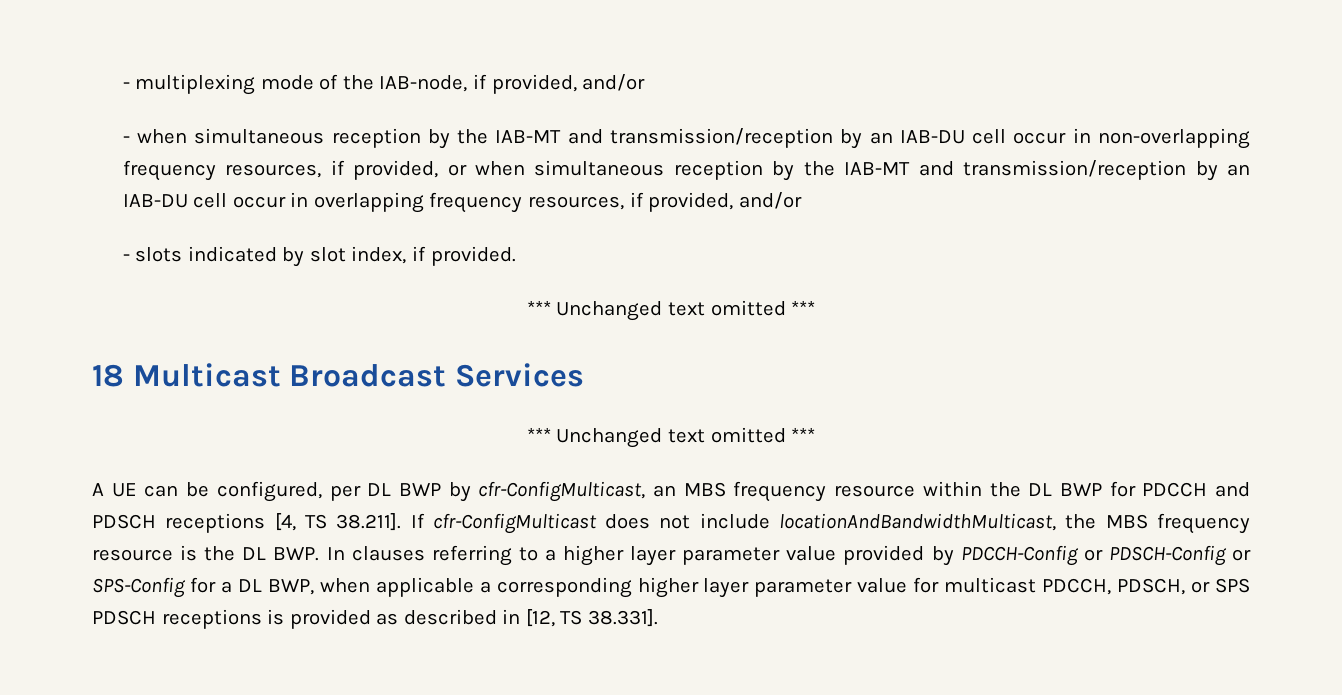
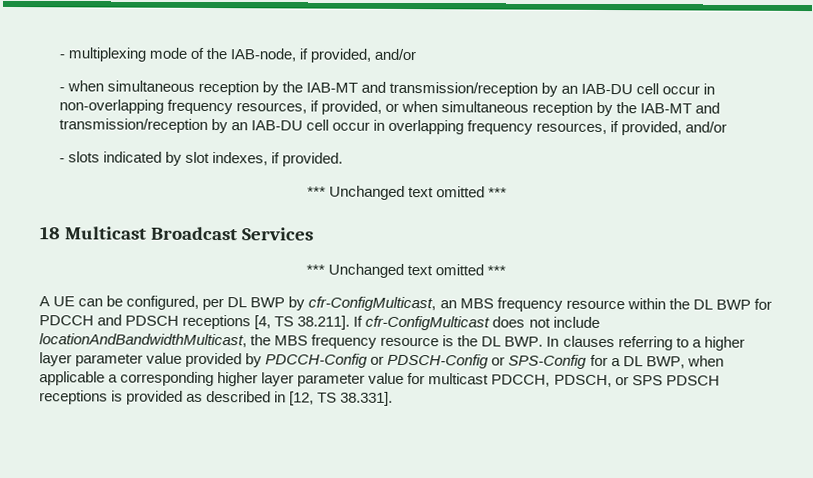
- - slots indicated by slot index, if provided.
+ - slots indicated by slot indexes, if provided.

